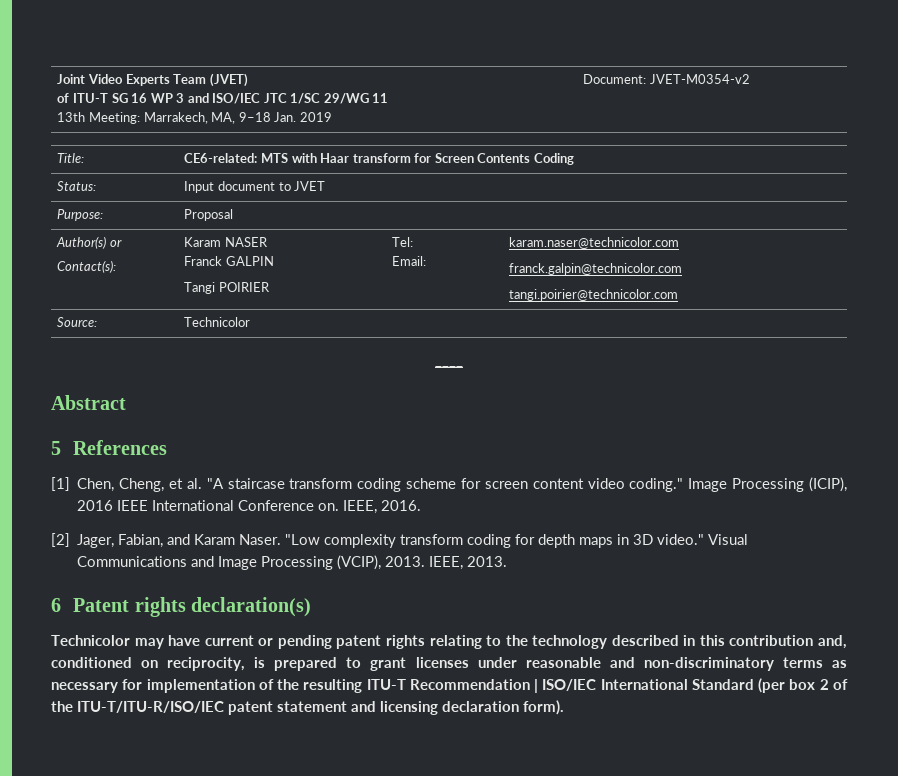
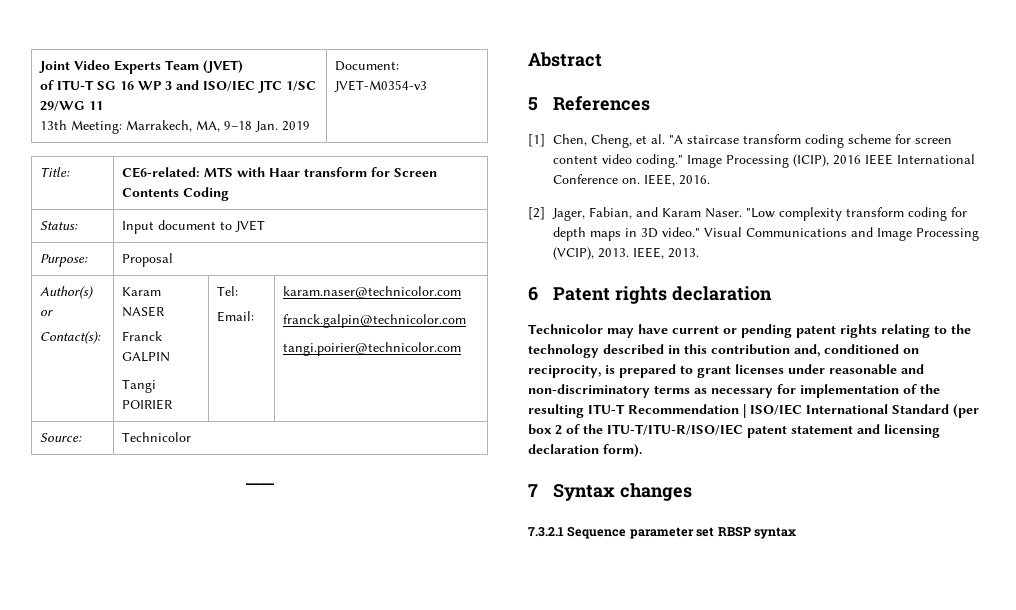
  Joint Video Experts Team (JVET)
  of ITU-T SG 16 WP 3 and ISO/IEC JTC 1/SC 29/WG 11
- 13th Meeting: Marrakech, MA, 9–18 Jan. 2019 | Document: JVET-M0354-v2
+ 13th Meeting: Marrakech, MA, 9–18 Jan. 2019 | Document: JVET-M0354-v3
- 6 Patent rights declaration(s)
+ 6 Patent rights declaration
+ 7 Syntax changes
+ 7.3.2.1 Sequence parameter set RBSP syntax

